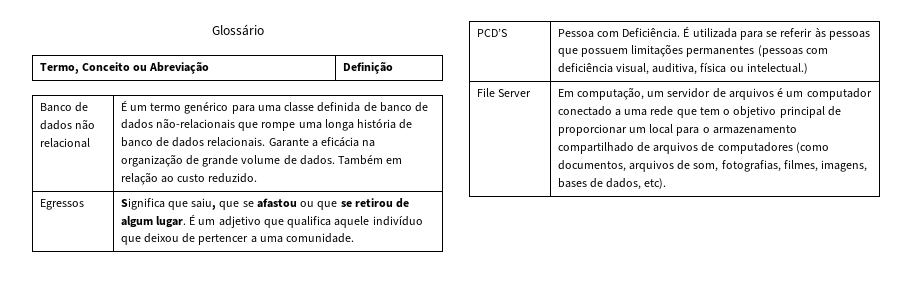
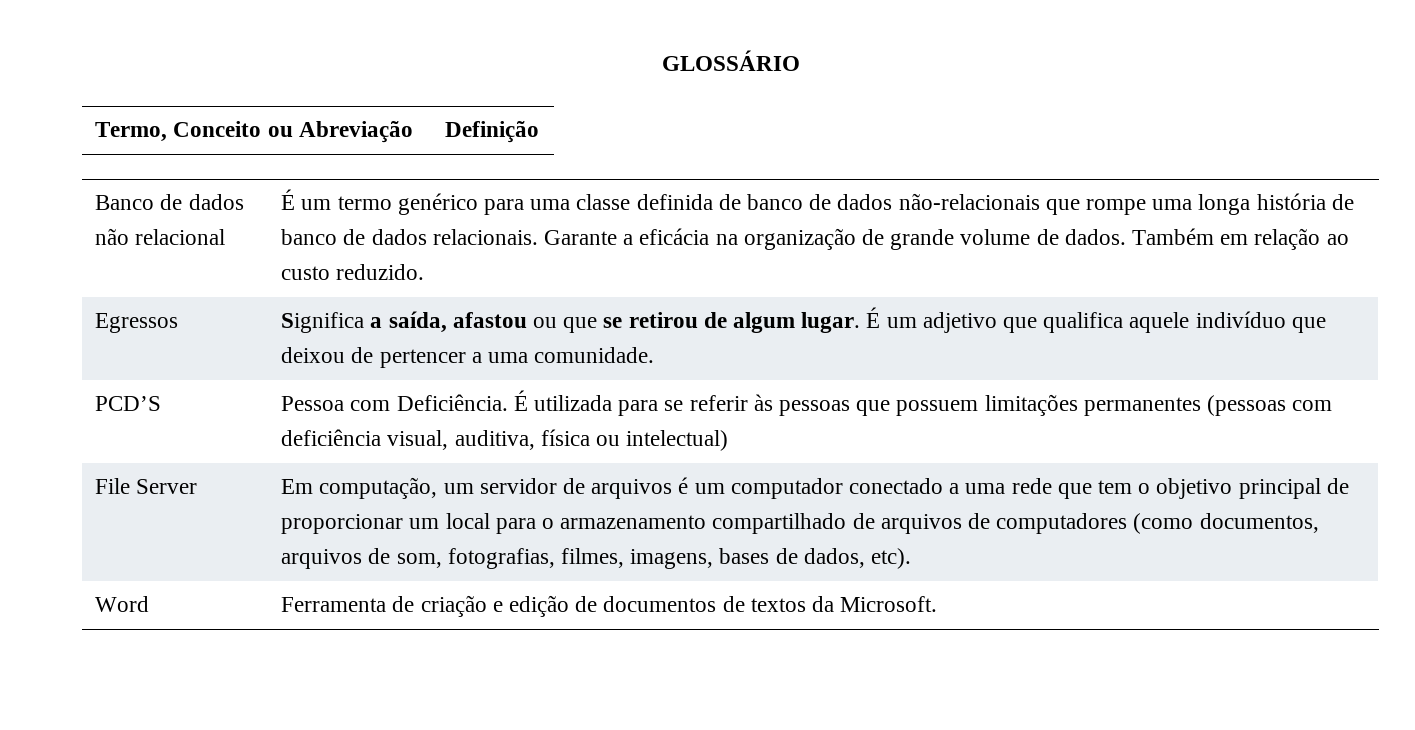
- Glossário
+ GLOSSÁRIO
- Egressos | Significa que saiu, que se afastou ou que se retirou de algum lugar. É um adjetivo que qualifica aquele indivíduo que deixou de pertencer a uma comunidade.
+ Egressos | Significa a saída, afastou ou que se retirou de algum lugar. É um adjetivo que qualifica aquele indivíduo que deixou de pertencer a uma comunidade.
- PCD’S | Pessoa com Deficiência. É utilizada para se referir às pessoas que possuem limitações permanentes (pessoas com deficiência visual, auditiva, física ou intelectual.)
+ PCD’S | Pessoa com Deficiência. É utilizada para se referir às pessoas que possuem limitações permanentes (pessoas com deficiência visual, auditiva, física ou intelectual)
+ Word | Ferramenta de criação e edição de documentos de textos da Microsoft.

